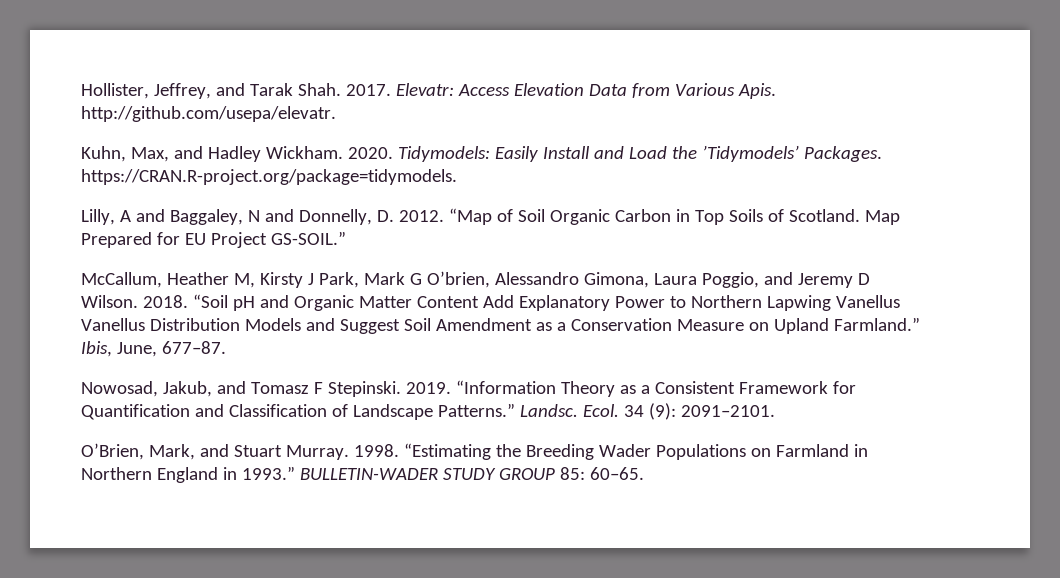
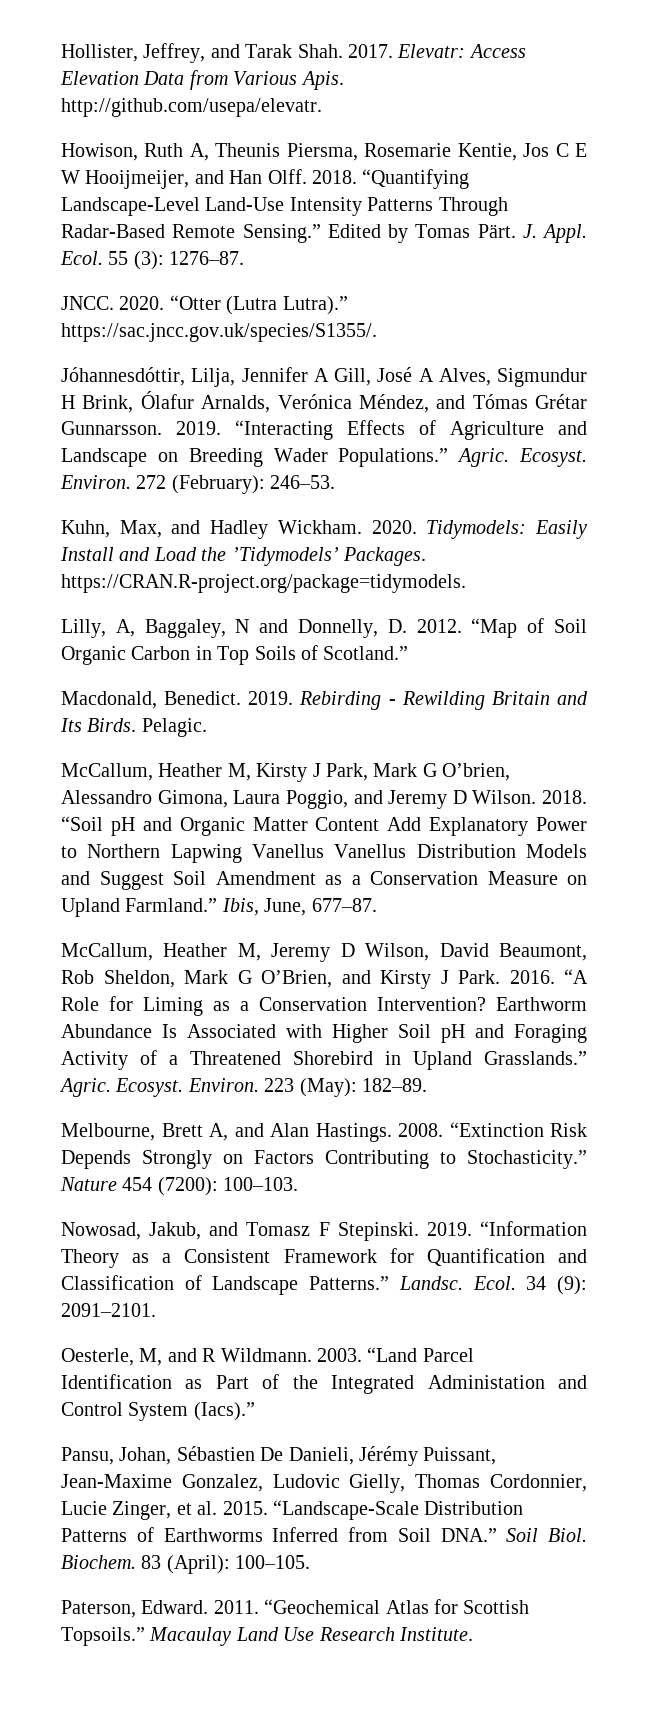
+ Howison, Ruth A, Theunis Piersma, Rosemarie Kentie, Jos C E W Hooijmeijer, and Han Olff. 2018. “Quantifying Landscape-Level Land-Use Intensity Patterns Through Radar-Based Remote Sensing.” Edited by Tomas Pärt. J. Appl. Ecol. 55 (3): 1276–87.
+ JNCC. 2020. “Otter (Lutra Lutra).” https://sac.jncc.gov.uk/species/S1355/.
+ Jóhannesdóttir, Lilja, Jennifer A Gill, José A Alves, Sigmundur H Brink, Ólafur Arnalds, Verónica Méndez, and Tómas Grétar Gunnarsson. 2019. “Interacting Effects of Agriculture and Landscape on Breeding Wader Populations.” Agric. Ecosyst. Environ. 272 (February): 246–53.
- Lilly, A and Baggaley, N and Donnelly, D. 2012.
+ Lilly, A, Baggaley, N and Donnelly, D. 2012.
- “Map of Soil Organic Carbon in Top Soils of Scotland. Map Prepared for EU Project GS-SOIL.”
+ “Map of Soil Organic Carbon in Top Soils of Scotland.”
+ Macdonald, Benedict. 2019. Rebirding - Rewilding Britain and Its Birds. Pelagic.
+ McCallum, Heather M, Jeremy D Wilson, David Beaumont, Rob Sheldon, Mark G O’Brien, and Kirsty J Park. 2016. “A Role for Liming as a Conservation Intervention? Earthworm Abundance Is Associated with Higher Soil pH and Foraging Activity of a Threatened Shorebird in Upland Grasslands.” Agric. Ecosyst. Environ. 223 (May): 182–89.
+ Melbourne, Brett A, and Alan Hastings. 2008. “Extinction Risk Depends Strongly on Factors Contributing to Stochasticity.” Nature 454 (7200): 100–103.
- O’Brien, Mark, and Stuart Murray. 1998. “Estimating the Breeding Wader Populations on Farmland in Northern England in 1993.” BULLETIN-WADER STUDY GROUP 85: 60–65.
+ Oesterle, M, and R Wildmann. 2003. “Land Parcel Identification as Part of the Integrated Administation and Control System (Iacs).”
+ Pansu, Johan, Sébastien De Danieli, Jérémy Puissant, Jean-Maxime Gonzalez, Ludovic Gielly, Thomas Cordonnier, Lucie Zinger, et al. 2015. “Landscape-Scale Distribution Patterns of Earthworms Inferred from Soil DNA.” Soil Biol. Biochem. 83 (April): 100–105.
+ Paterson, Edward. 2011. “Geochemical Atlas for Scottish Topsoils.” Macaulay Land Use Research Institute.

